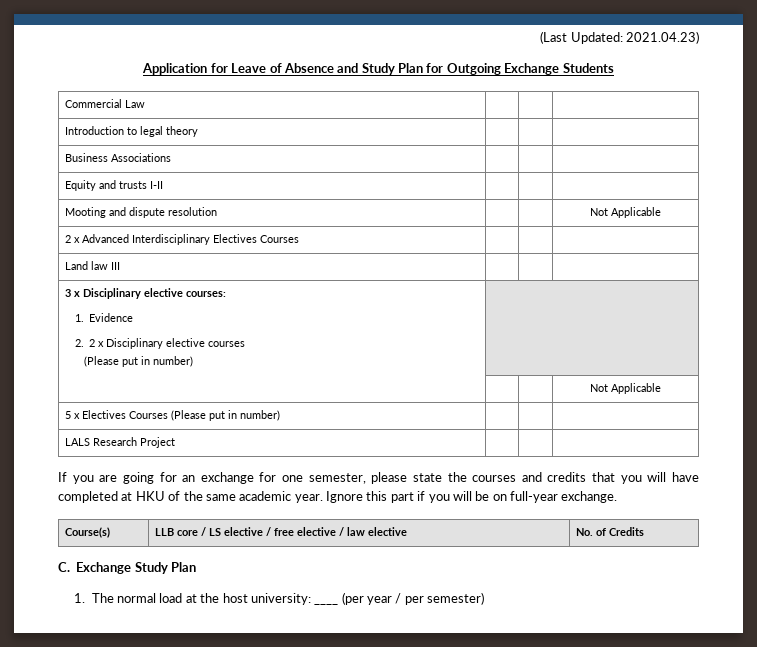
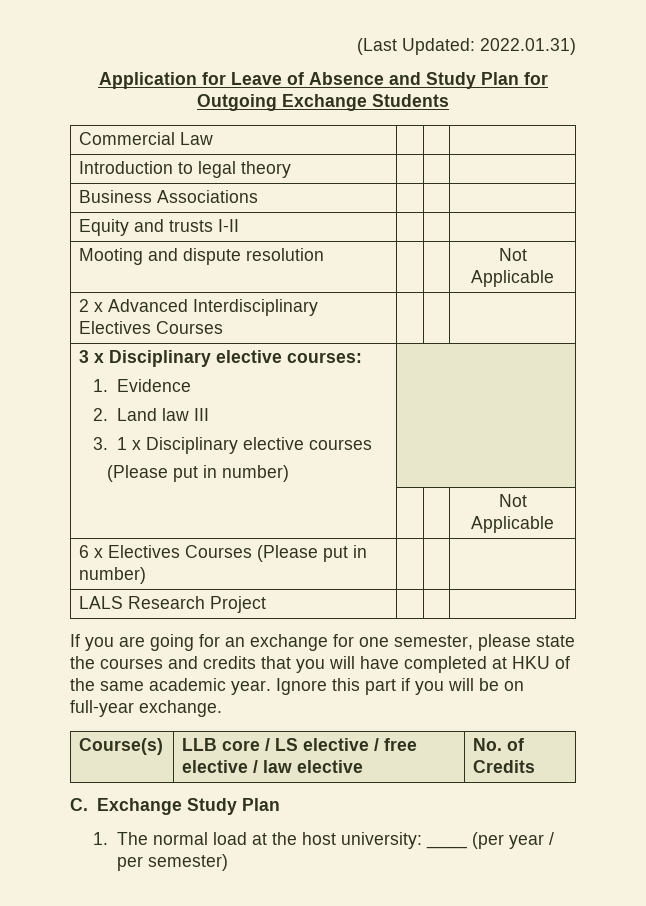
- (Last Updated: 2021.04.23)
+ (Last Updated: 2022.01.31)
- Land law III | | |
  3 x Disciplinary elective courses:
  1. Evidence
- 2. 2 x Disciplinary elective courses
+ 2. Land law III
+ 3. 1 x Disciplinary elective courses
- 5 x Electives Courses (Please put in number) | | |
+ 6 x Electives Courses (Please put in number) | | |

